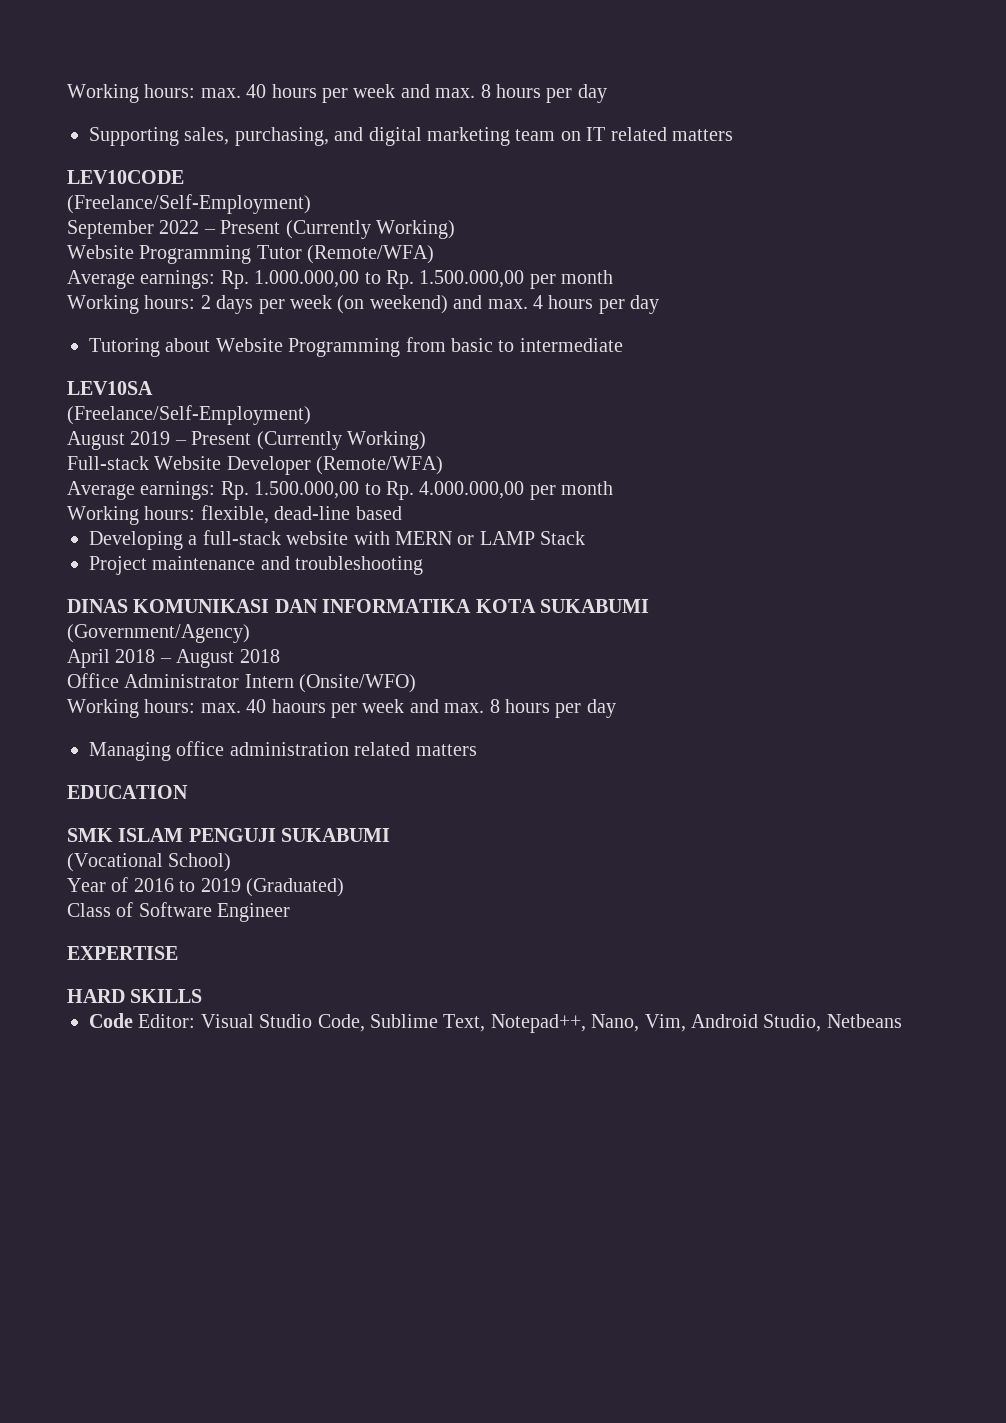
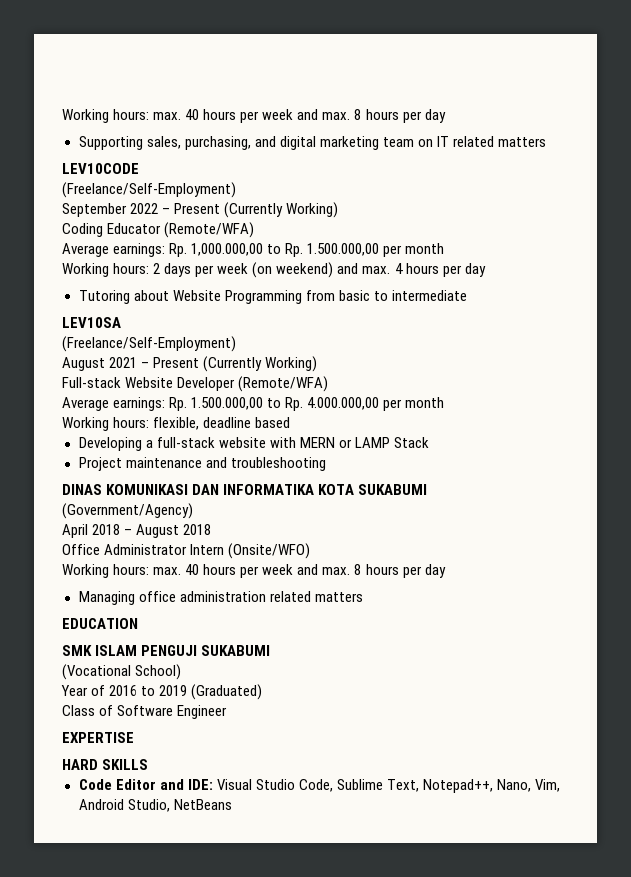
- Website Programming Tutor (Remote/WFA)
- Average earnings: Rp. 1.000.000,00 to Rp. 1.500.000,00 per month
+ Coding Educator (Remote/WFA)
+ Average earnings: Rp. 1,000.000,00 to Rp. 1.500.000,00 per month
- August 2019 – Present (Currently Working)
+ August 2021 – Present (Currently Working)
- Working hours: flexible, dead-line based
+ Working hours: flexible, deadline based
  Office Administrator Intern (Onsite/WFO)
- Working hours: max. 40 haours per week and max. 8 hours per day
+ Working hours: max. 40 hours per week and max. 8 hours per day
- Code Editor: Visual Studio Code, Sublime Text, Notepad++, Nano, Vim, Android Studio, Netbeans
+ Code Editor and IDE: Visual Studio Code, Sublime Text, Notepad++, Nano, Vim, Android Studio, NetBeans

